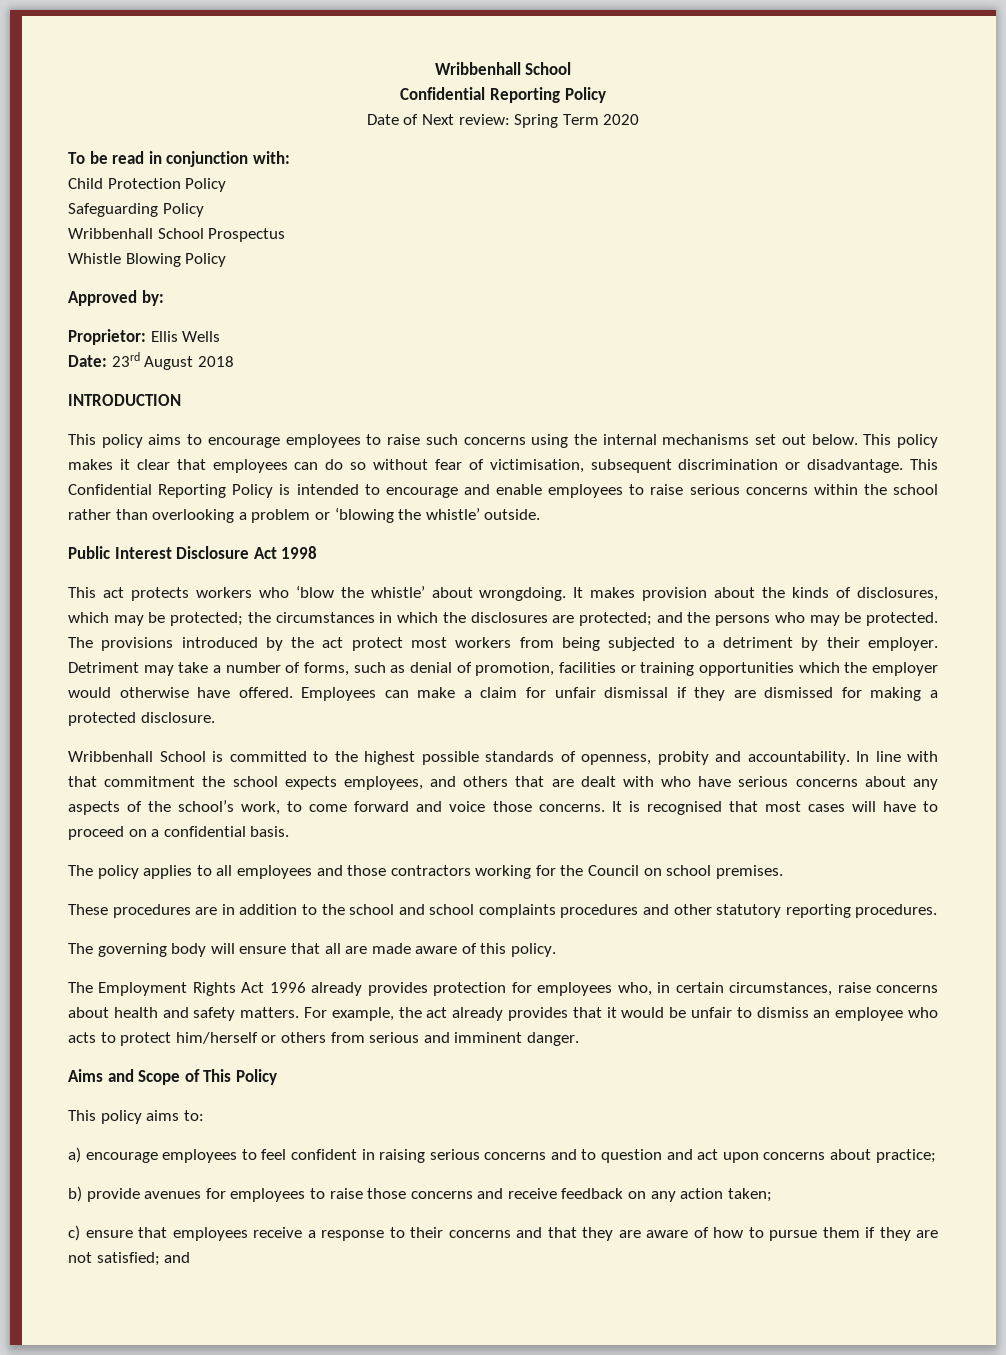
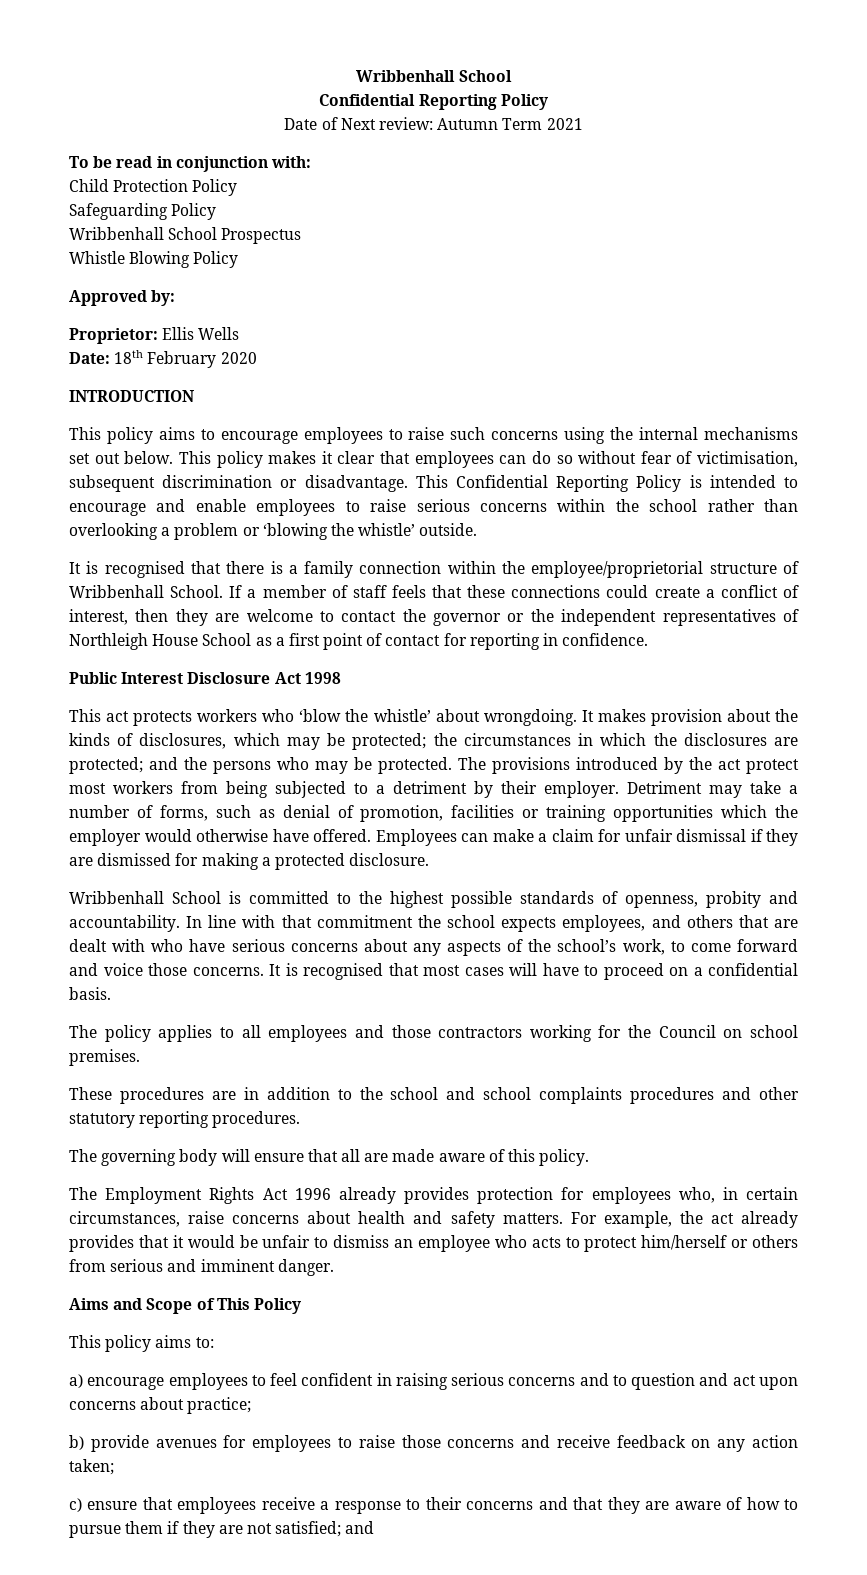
- Date of Next review: Spring Term 2020
+ Date of Next review: Autumn Term 2021
- Date: 23rd August 2018
+ Date: 18th February 2020
+ It is recognised that there is a family connection within the employee/proprietorial structure of Wribbenhall School. If a member of staff feels that these connections could create a conflict of interest, then they are welcome to contact the governor or the independent representatives of Northleigh House School as a first point of contact for reporting in confidence.

